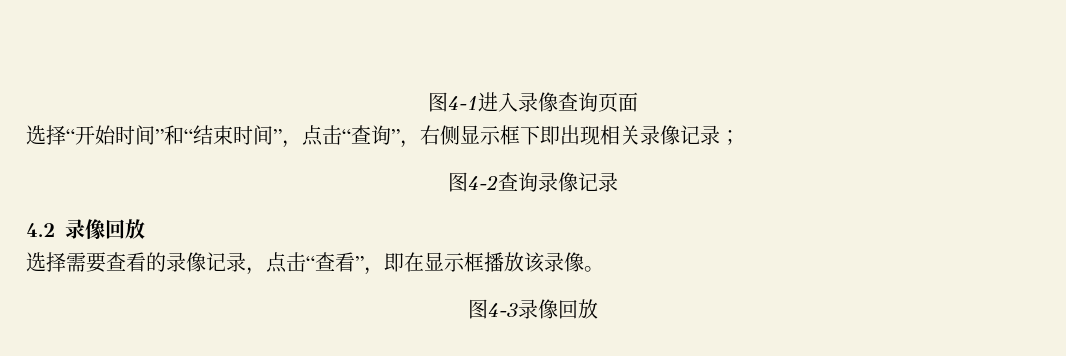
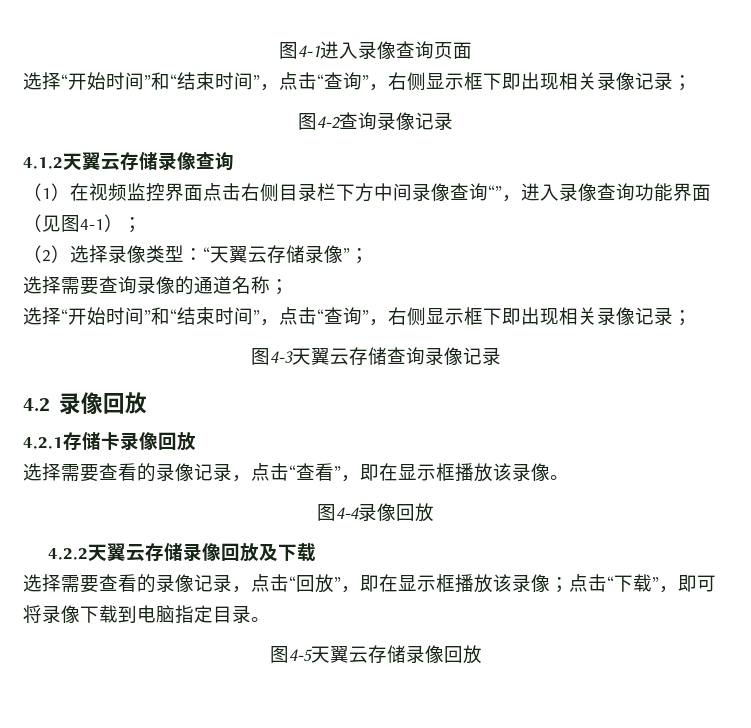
+ 4.1.2天翼云存储录像查询
+ （1）在视频监控界面点击右侧目录栏下方中间录像查询“”，进入录像查询功能界面（见图4-1）；
+ （2）选择录像类型：“天翼云存储录像”；
+ 选择需要查询录像的通道名称；
+ 选择“开始时间”和“结束时间”，点击“查询”，右侧显示框下即出现相关录像记录；
+ 图4-3天翼云存储查询录像记录
  4.2录像回放
+ 4.2.1存储卡录像回放
- 图4-3录像回放
+ 图4-4录像回放
+ 4.2.2天翼云存储录像回放及下载
+ 选择需要查看的录像记录，点击“回放”，即在显示框播放该录像；点击“下载”，即可将录像下载到电脑指定目录。
+ 图4-5天翼云存储录像回放

